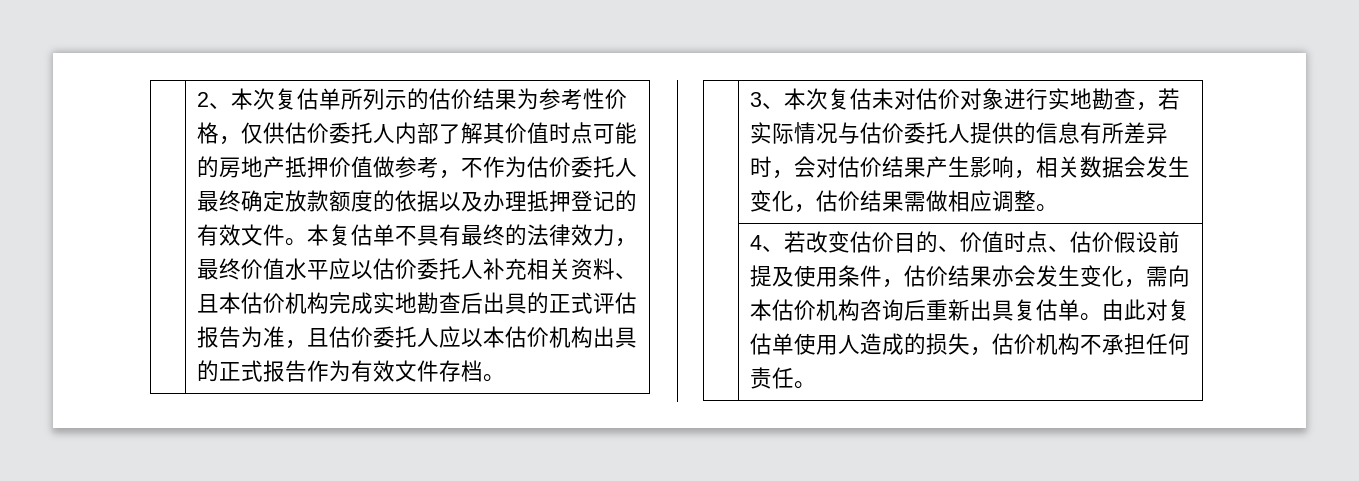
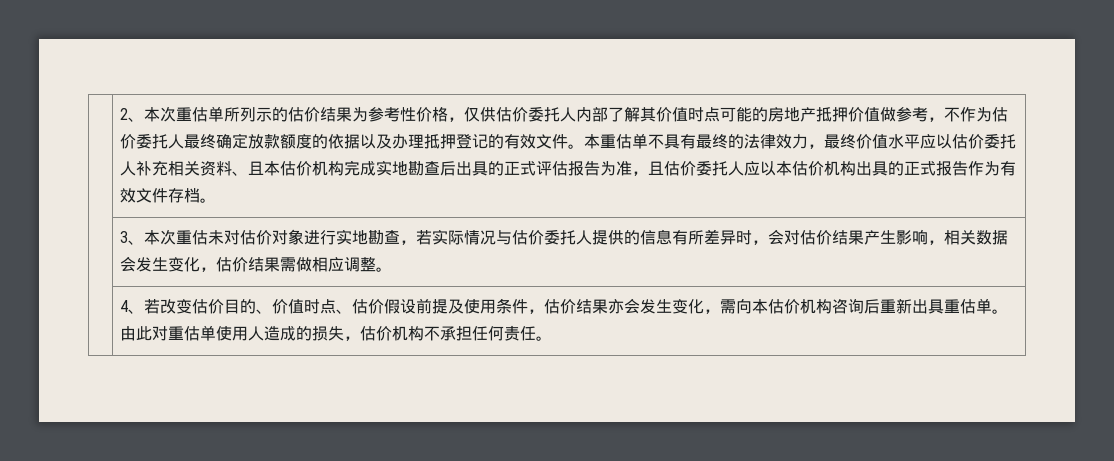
- 2、本次复估单所列示的估价结果为参考性价格，仅供估价委托人内部了解其价值时点可能的房地产抵押价值做参考，不作为估价委托人最终确定放款额度的依据以及办理抵押登记的有效文件。
+ 2、本次重估单所列示的估价结果为参考性价格，仅供估价委托人内部了解其价值时点可能的房地产抵押价值做参考，不作为估价委托人最终确定放款额度的依据以及办理抵押登记的有效文件。
- 本复估单不具有最终的法律效力，最终价值水平应以估价委托人补充相关资料、且本估价机构完成实地勘查后出具的正式评估报告为准，且估价委托人应以本估价机构出具的正式报告作为有效文件存档。
+ 本重估单不具有最终的法律效力，最终价值水平应以估价委托人补充相关资料、且本估价机构完成实地勘查后出具的正式评估报告为准，且估价委托人应以本估价机构出具的正式报告作为有效文件存档。
- | 3、本次复估未对估价对象进行实地勘查，若实际情况与估价委托人提供的信息有所差异时，会对估价结果产生影响，相关数据会发生变化，估价结果需做相应调整。
+ | 3、本次重估未对估价对象进行实地勘查，若实际情况与估价委托人提供的信息有所差异时，会对估价结果产生影响，相关数据会发生变化，估价结果需做相应调整。
- 4、若改变估价目的、价值时点、估价假设前提及使用条件，估价结果亦会发生变化，需向本估价机构咨询后重新出具复估单。
+ 4、若改变估价目的、价值时点、估价假设前提及使用条件，估价结果亦会发生变化，需向本估价机构咨询后重新出具重估单。
- 由此对复估单使用人造成的损失，估价机构不承担任何责任。
+ 由此对重估单使用人造成的损失，估价机构不承担任何责任。

